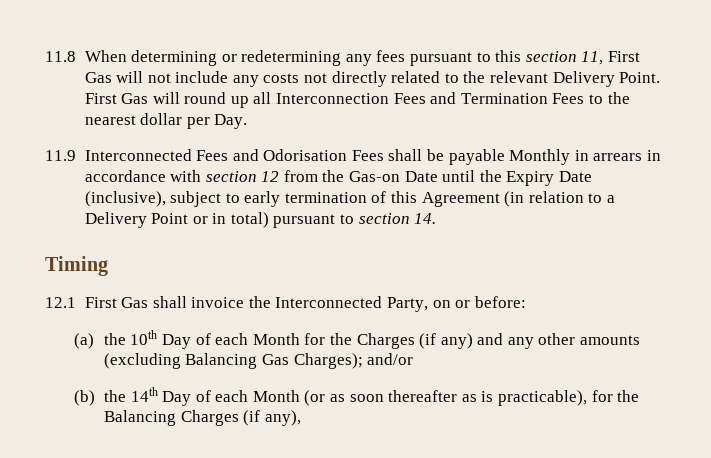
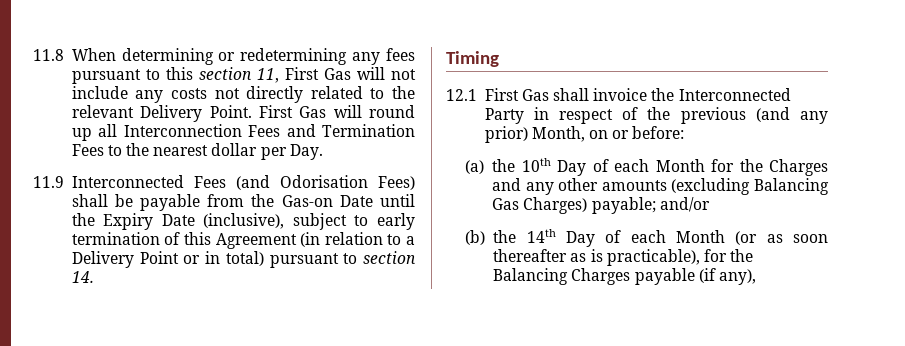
- 11.9 Interconnected Fees and Odorisation Fees shall be payable Monthly in arrears in accordance with section 12 from the Gas-on Date until the Expiry Date (inclusive), subject to early termination of this Agreement (in relation to a Delivery Point or in total) pursuant to section 14.
+ 11.9 Interconnected Fees (and Odorisation Fees) shall be payable from the Gas-on Date until the Expiry Date (inclusive), subject to early termination of this Agreement (in relation to a Delivery Point or in total) pursuant to section 14.
- 12.1 First Gas shall invoice the Interconnected Party, on or before:
+ 12.1 First Gas shall invoice the Interconnected Party in respect of the previous (and any prior) Month, on or before:
- (a) the 10th Day of each Month for the Charges (if any) and any other amounts (excluding Balancing Gas Charges); and/or
+ (a) the 10th Day of each Month for the Charges and any other amounts (excluding Balancing Gas Charges) payable; and/or
- (b) the 14th Day of each Month (or as soon thereafter as is practicable), for the Balancing Charges (if any),
+ (b) the 14th Day of each Month (or as soon thereafter as is practicable), for the Balancing Charges payable (if any),

